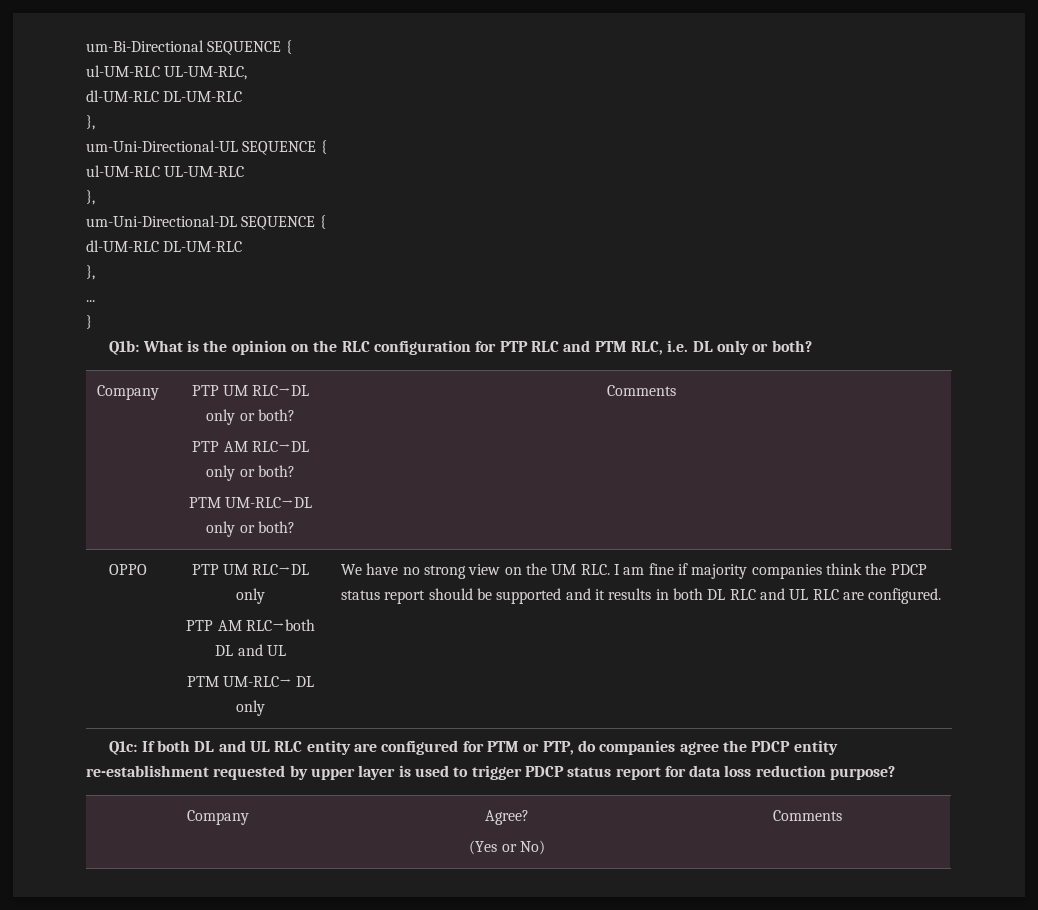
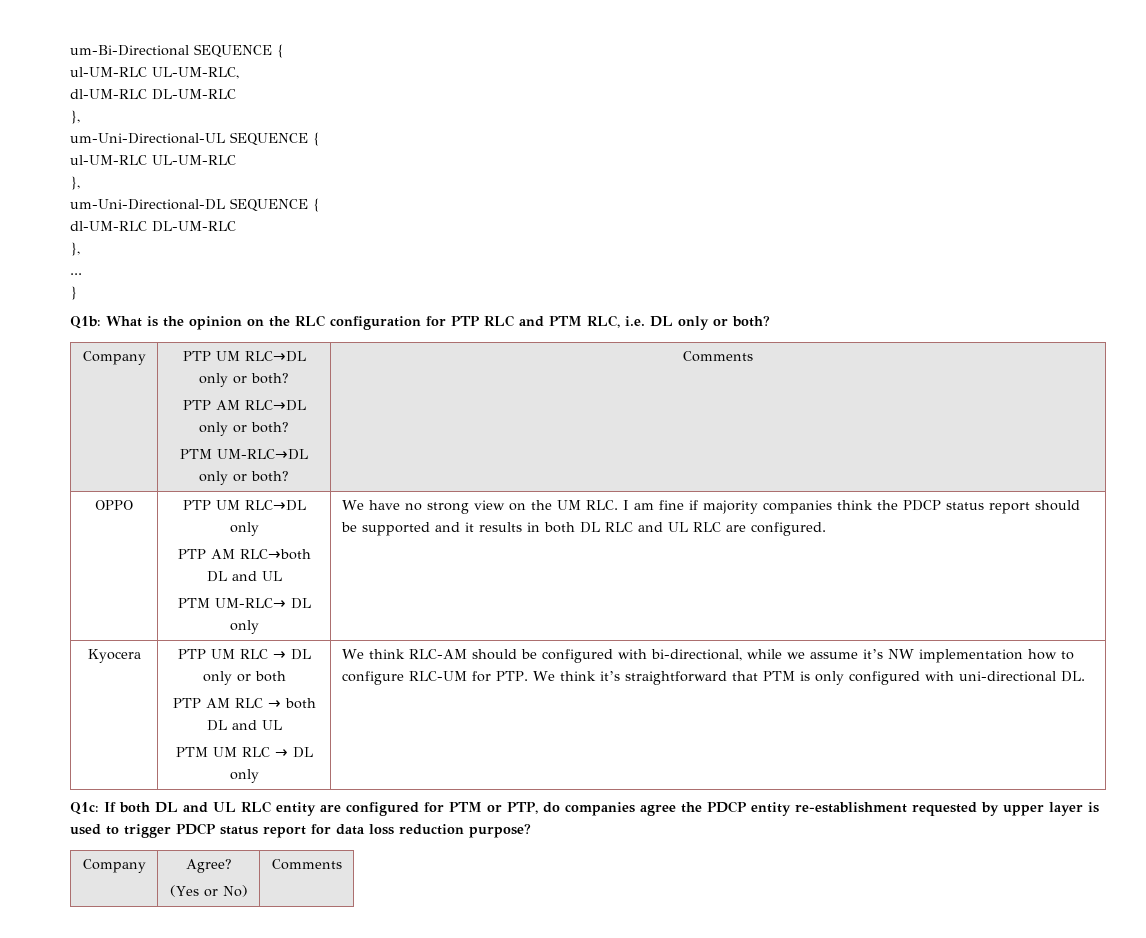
+ Kyocera | PTP UM RLC → DL only or both
+ PTP AM RLC → both DL and UL
+ PTM UM RLC → DL only | We think RLC-AM should be configured with bi-directional, while we assume it’s NW implementation how to configure RLC-UM for PTP. We think it’s straightforward that PTM is only configured with uni-directional DL.

